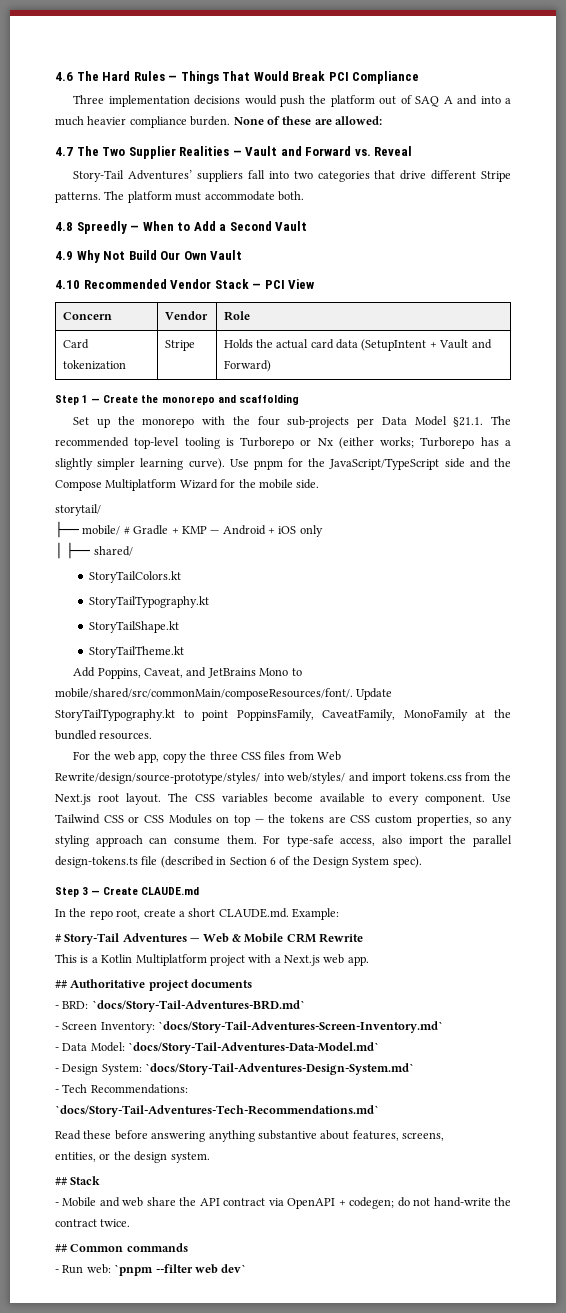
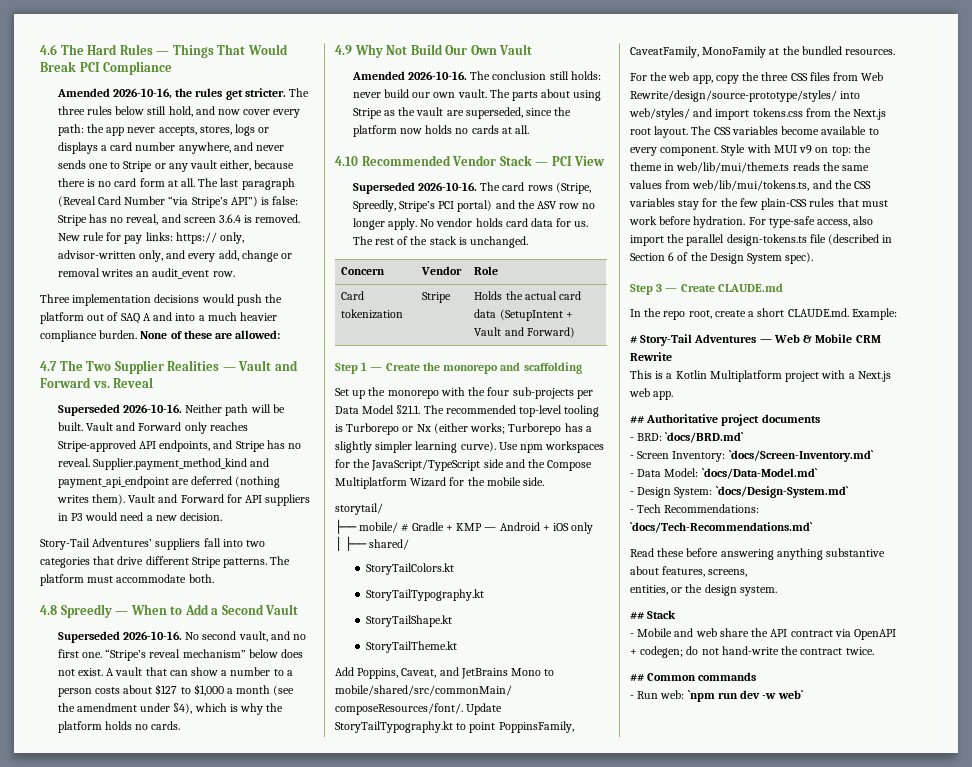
+ Amended 2026-10-16, the rules get stricter. The three rules below still hold, and now cover every path: the app never accepts, stores, logs or displays a card number anywhere, and never sends one to Stripe or any vault either, because there is no card form at all. The last paragraph (Reveal Card Number “via Stripe’s API”) is false: Stripe has no reveal, and screen 3.6.4 is removed. New rule for pay links: https:// only, advisor-written only, and every add, change or removal writes an audit_event row.
+ Superseded 2026-10-16. Neither path will be built. Vault and Forward only reaches Stripe-approved API endpoints, and Stripe has no reveal. Supplier.payment_method_kind and payment_api_endpoint are deferred (nothing writes them). Vault and Forward for API suppliers in P3 would need a new decision.
+ Superseded 2026-10-16. No second vault, and no first one. “Stripe’s reveal mechanism” below does not exist. A vault that can show a number to a person costs about $127 to $1,000 a month (see the amendment under §4), which is why the platform holds no cards.
+ Amended 2026-10-16. The conclusion still holds: never build our own vault. The parts about using Stripe as the vault are superseded, since the platform now holds no cards at all.
+ Superseded 2026-10-16. The card rows (Stripe, Spreedly, Stripe’s PCI portal) and the ASV row no longer apply. No vendor holds card data for us. The rest of the stack is unchanged.
- Use pnpm for the JavaScript/TypeScript side and the Compose Multiplatform Wizard for the mobile side.
+ Use npm workspaces for the JavaScript/TypeScript side and the Compose Multiplatform Wizard for the mobile side.
- Use Tailwind CSS or CSS Modules on top — the tokens are CSS custom properties, so any styling approach can consume them.
+ Style with MUI v9 on top: the theme in web/lib/mui/theme.ts reads the same values from web/lib/mui/tokens.ts, and the CSS variables stay for the few plain-CSS rules that must work before hydration.
- - BRD: `docs/Story-Tail-Adventures-BRD.md`
+ - BRD: `docs/BRD.md`
- - Screen Inventory: `docs/Story-Tail-Adventures-Screen-Inventory.md`
+ - Screen Inventory: `docs/Screen-Inventory.md`
- - Data Model: `docs/Story-Tail-Adventures-Data-Model.md`
+ - Data Model: `docs/Data-Model.md`
- - Design System: `docs/Story-Tail-Adventures-Design-System.md`
+ - Design System: `docs/Design-System.md`
- - Tech Recommendations: `docs/Story-Tail-Adventures-Tech-Recommendations.md`
+ - Tech Recommendations: `docs/Tech-Recommendations.md`
- - Run web: `pnpm --filter web dev`
+ - Run web: `npm run dev -w web`

